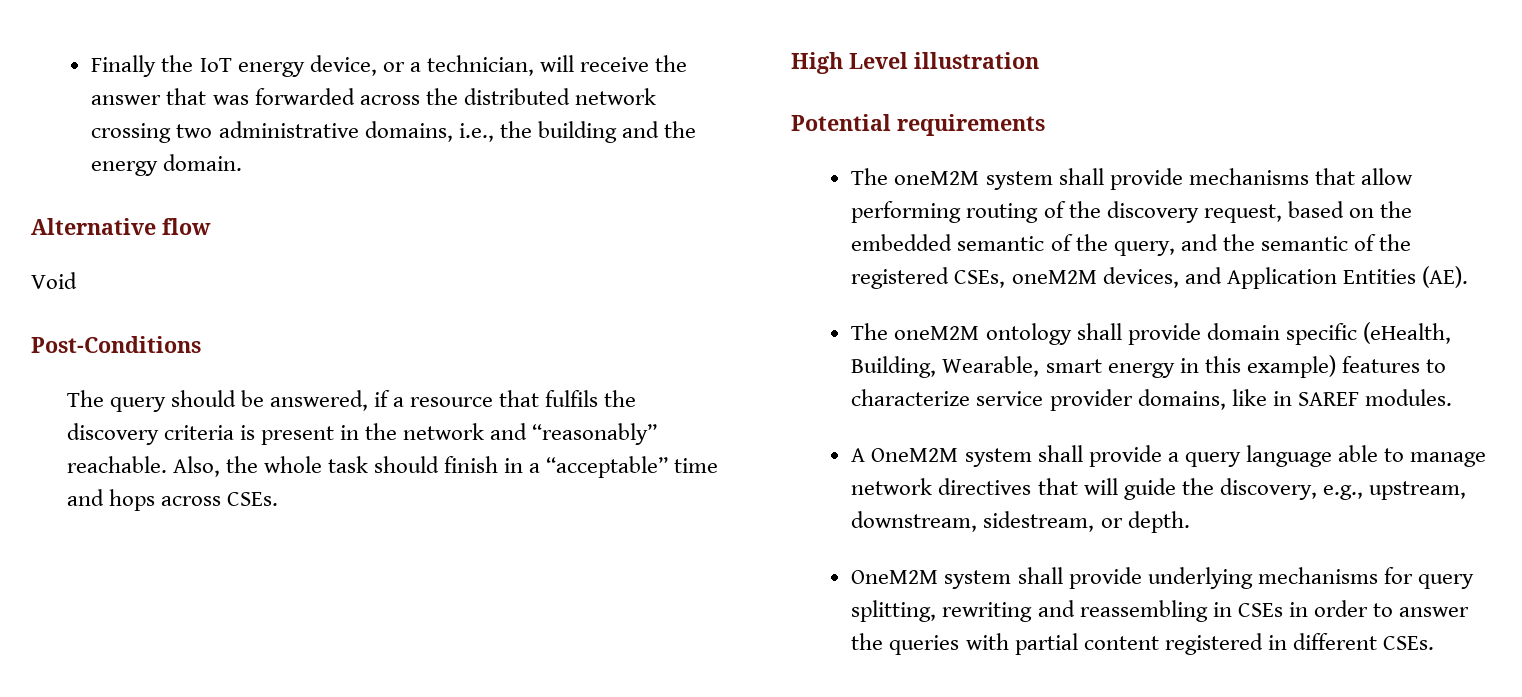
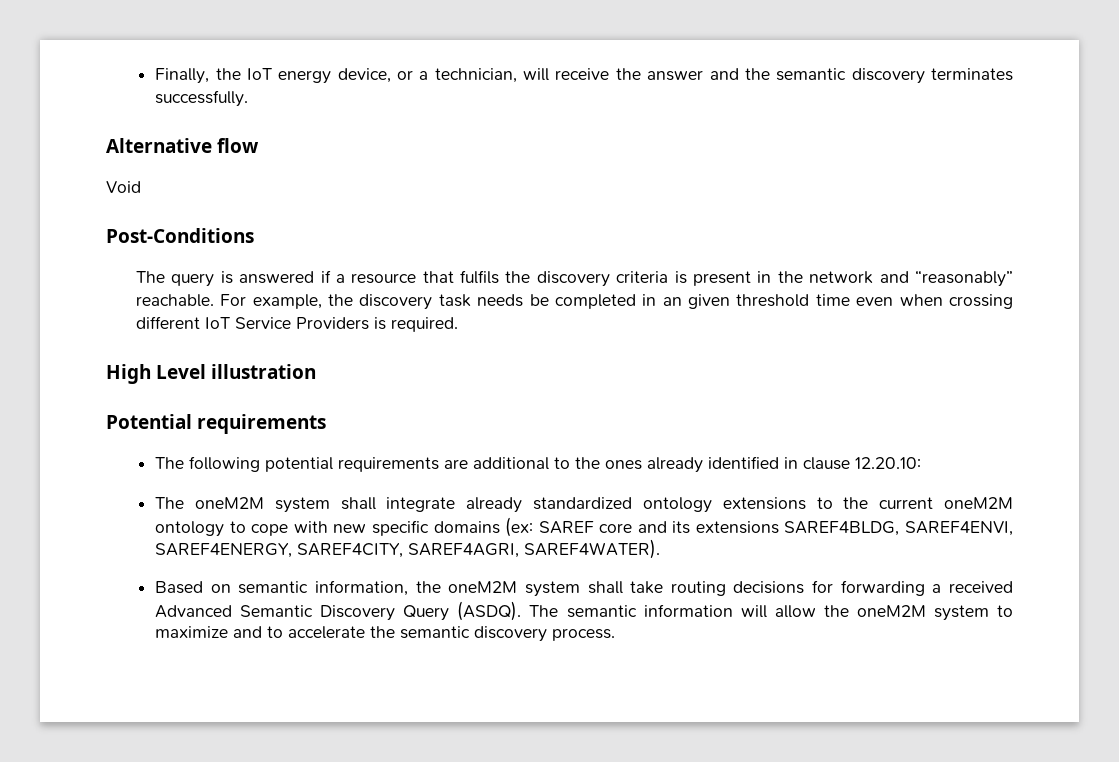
- Finally the IoT energy device, or a technician, will receive the answer that was forwarded across the distributed network crossing two administrative domains, i.e., the building and the energy domain.
+ Finally, the IoT energy device, or a technician, will receive the answer and the semantic discovery terminates successfully.
- The query should be answered, if a resource that fulfils the discovery criteria is present in the network and “reasonably” reachable.
+ The query is answered if a resource that fulfils the discovery criteria is present in the network and “reasonably” reachable.
- Also, the whole task should finish in a “acceptable” time and hops across CSEs.
+ For example, the discovery task needs be completed in an given threshold time even when crossing different IoT Service Providers is required.
- The oneM2M system shall provide mechanisms that allow performing routing of the discovery request, based on the embedded semantic of the query, and the semantic of the registered CSEs, oneM2M devices, and Application Entities (AE).
- The oneM2M ontology shall provide domain specific (eHealth, Building, Wearable, smart energy in this example) features to characterize service provider domains, like in SAREF modules.
- A OneM2M system shall provide a query language able to manage network directives that will guide the discovery, e.g., upstream, downstream, sidestream, or depth.
- OneM2M system shall provide underlying mechanisms for query splitting, rewriting and reassembling in CSEs in order to answer the queries with partial content registered in different CSEs.
+ The following potential requirements are additional to the ones already identified in clause 12.20.10:
+ The oneM2M system shall integrate already standardized ontology extensions to the current oneM2M ontology to cope with new specific domains (ex: SAREF core and its extensions SAREF4BLDG, SAREF4ENVI, SAREF4ENERGY, SAREF4CITY, SAREF4AGRI, SAREF4WATER).
+ Based on semantic information, the oneM2M system shall take routing decisions for forwarding a received Advanced Semantic Discovery Query (ASDQ). The semantic information will allow the oneM2M system to maximize and to accelerate the semantic discovery process.

